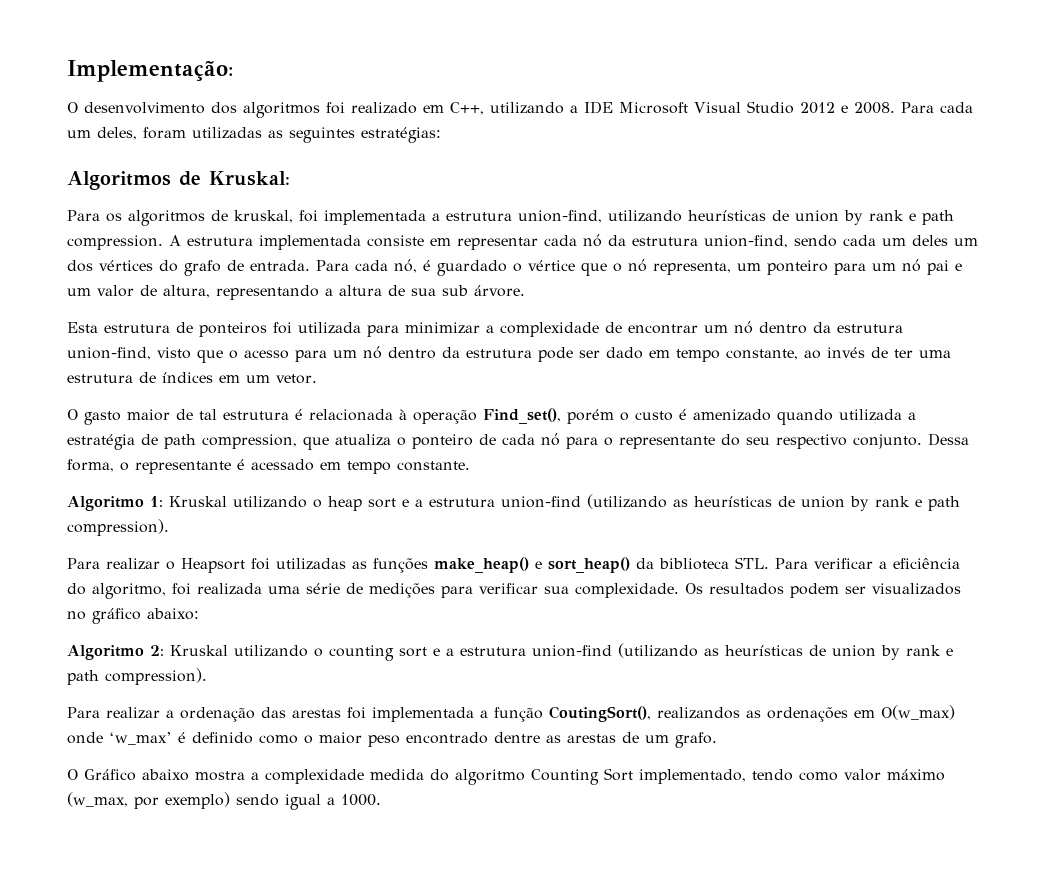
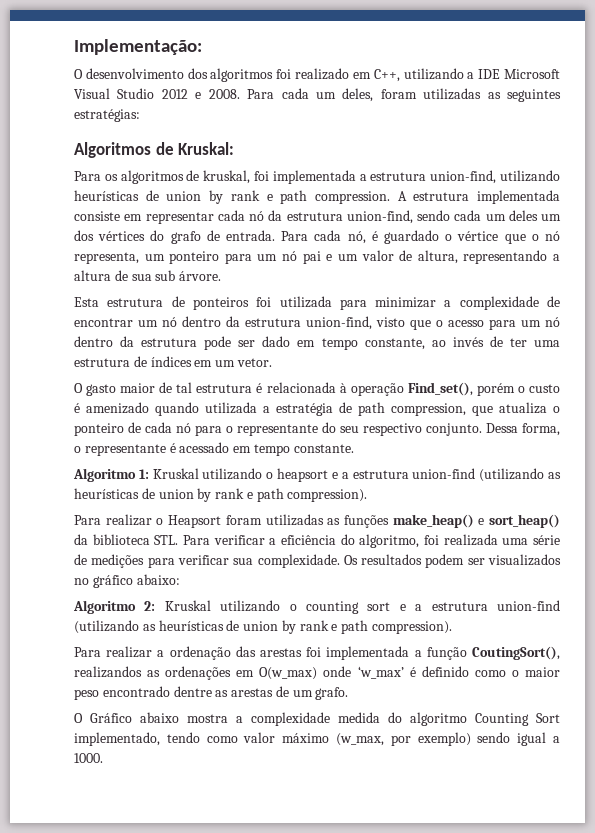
- Algoritmo 1: Kruskal utilizando o heap sort e a estrutura union-find (utilizando as heurísticas de union by rank e path compression).
+ Algoritmo 1: Kruskal utilizando o heapsort e a estrutura union-find (utilizando as heurísticas de union by rank e path compression).
- Para realizar o Heapsort foi utilizadas as funções make_heap() e sort_heap() da biblioteca STL. Para verificar a eficiência do algoritmo, foi realizada uma série de medições para verificar sua complexidade.
+ Para realizar o Heapsort foram utilizadas as funções make_heap() e sort_heap() da biblioteca STL. Para verificar a eficiência do algoritmo, foi realizada uma série de medições para verificar sua complexidade.

